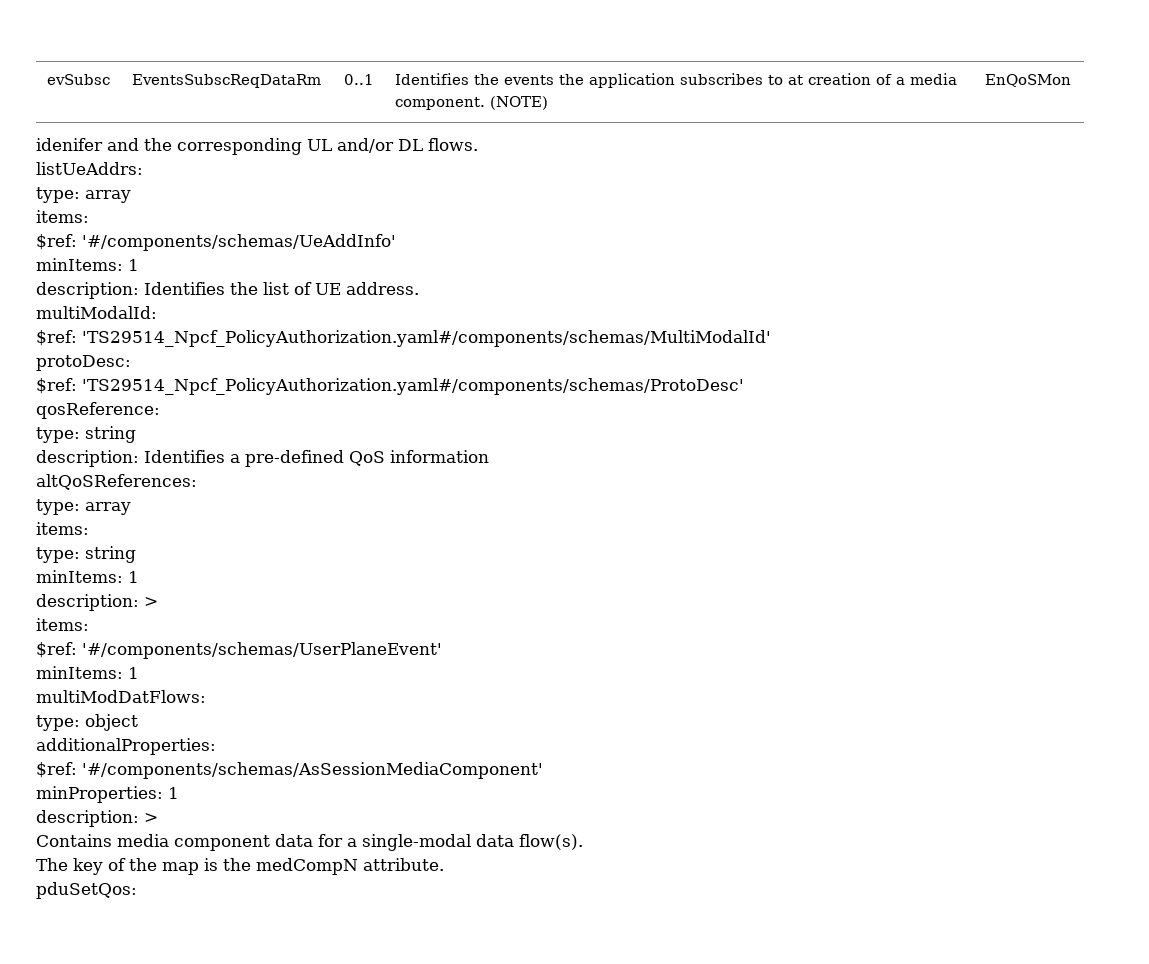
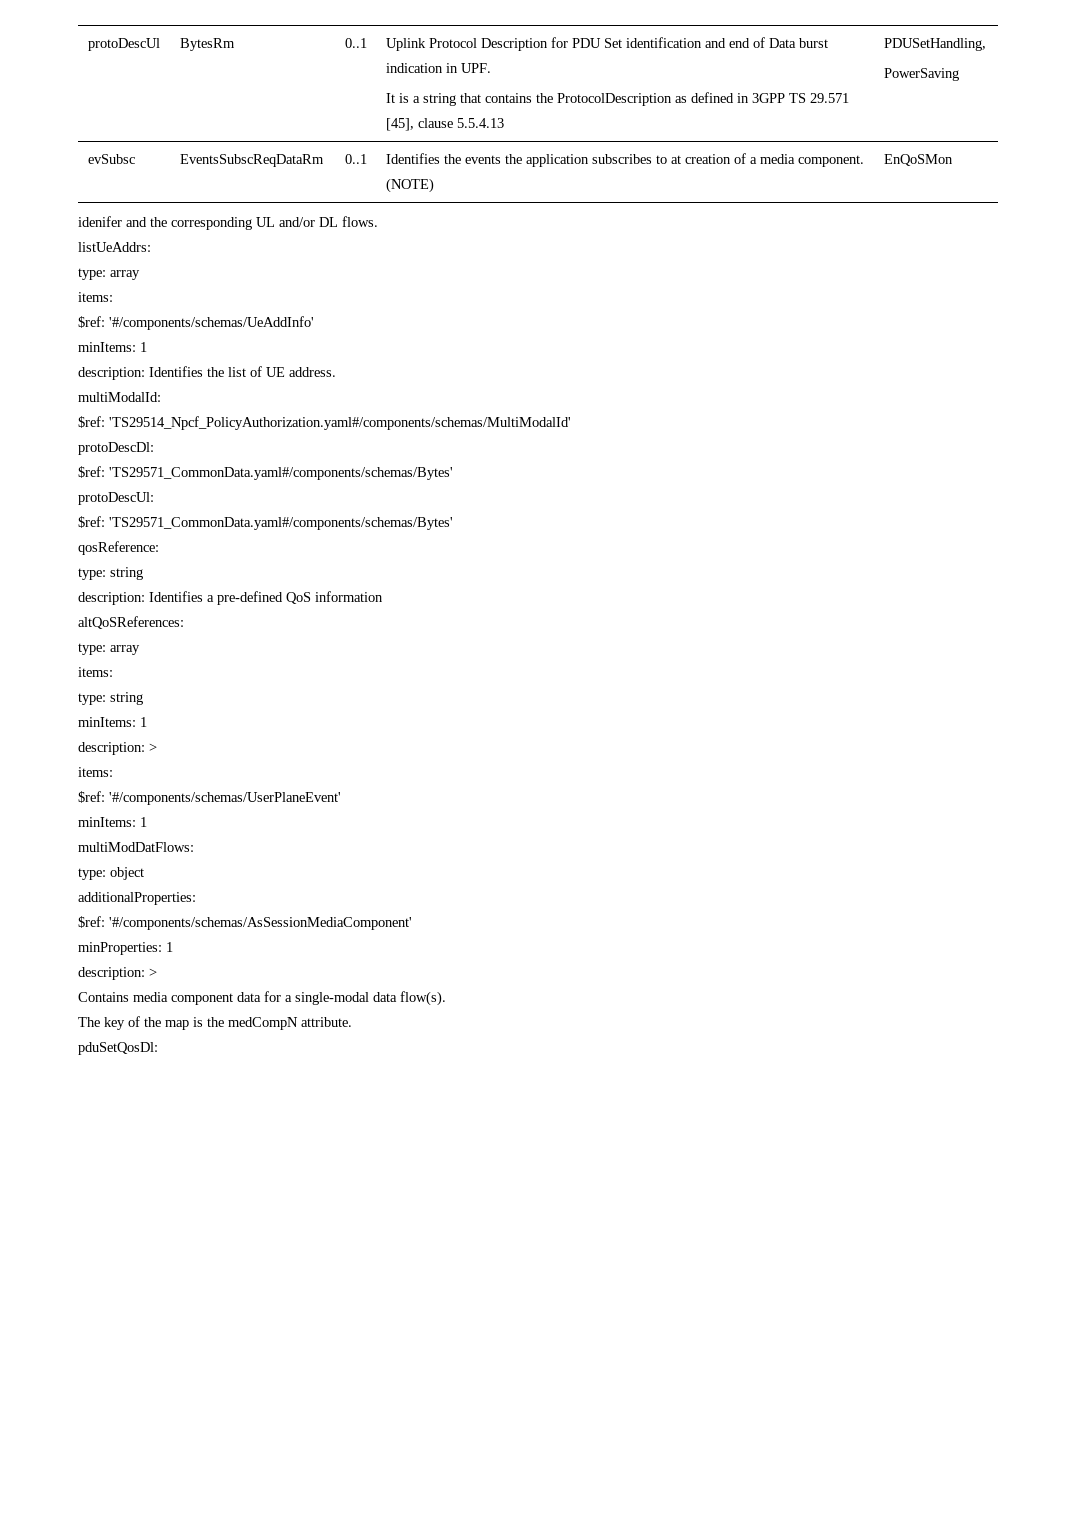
+ protoDescUl | BytesRm | 0..1 | Uplink Protocol Description for PDU Set identification and end of Data burst indication in UPF.
+ It is a string that contains the ProtocolDescription as defined in 3GPP TS 29.571 [45], clause 5.5.4.13 | PDUSetHandling,
+ PowerSaving
- protoDesc:
- $ref: 'TS29514_Npcf_PolicyAuthorization.yaml#/components/schemas/ProtoDesc'
+ protoDescDl:
+ $ref: 'TS29571_CommonData.yaml#/components/schemas/Bytes'
+ protoDescUl:
+ $ref: 'TS29571_CommonData.yaml#/components/schemas/Bytes'
- pduSetQos:
+ pduSetQosDl:

